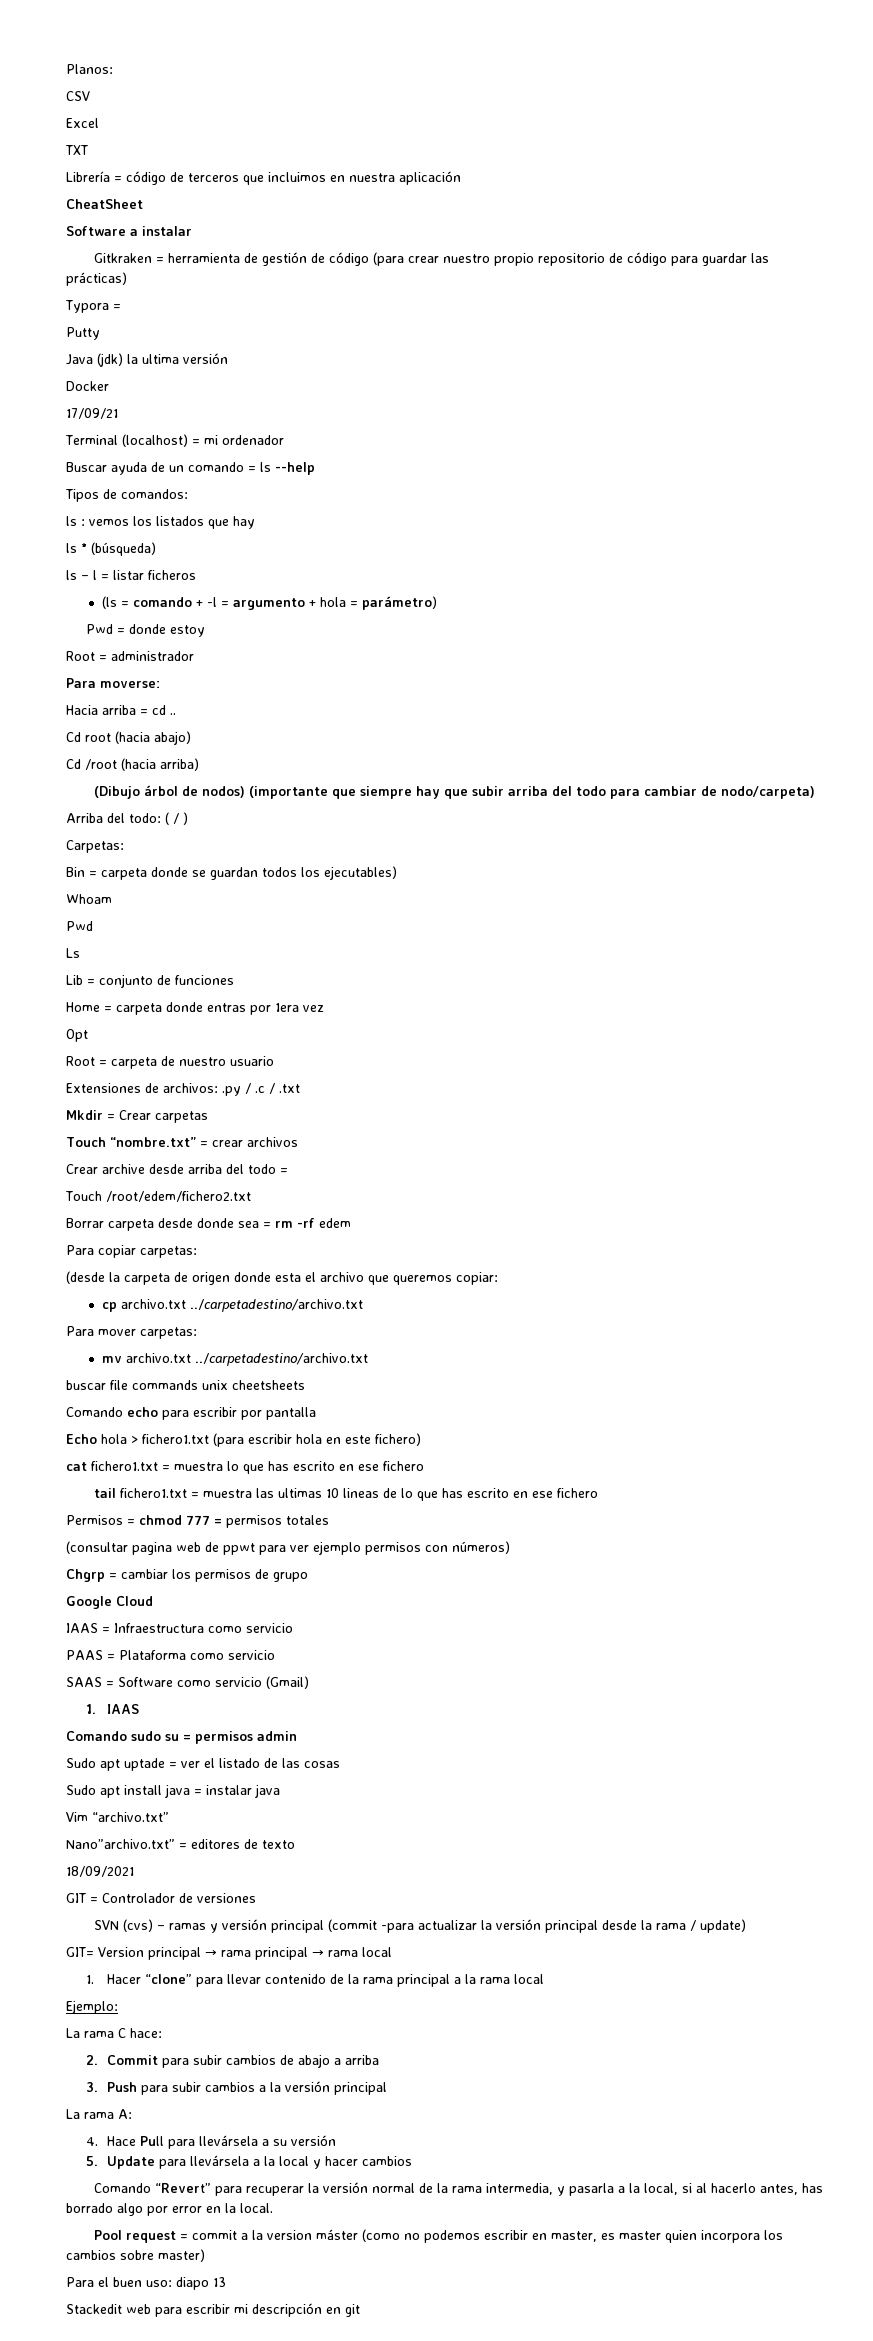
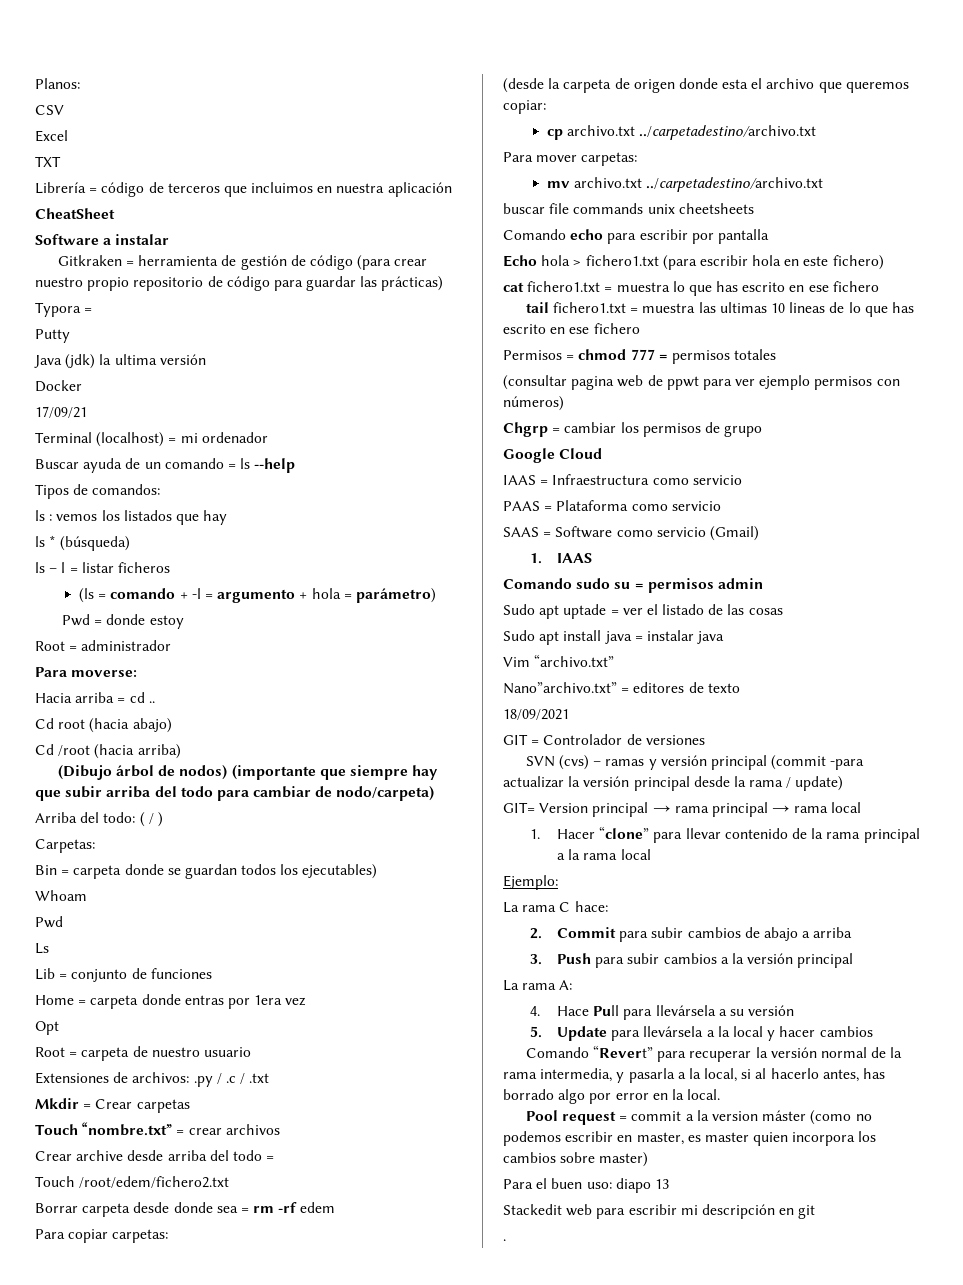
+ .

